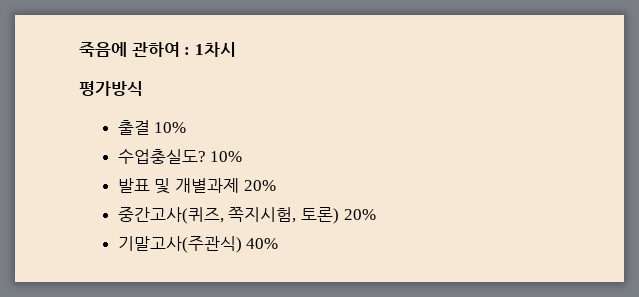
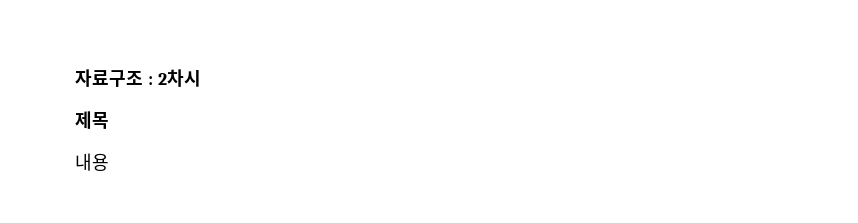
- 죽음에 관하여 : 1차시
- 평가방식
- 출결 10%
- 수업충실도? 10%
- 발표 및 개별과제 20%
- 중간고사(퀴즈, 쪽지시험, 토론) 20%
- 기말고사(주관식) 40%
+ 자료구조 : 2차시
+ 제목
+ 내용

